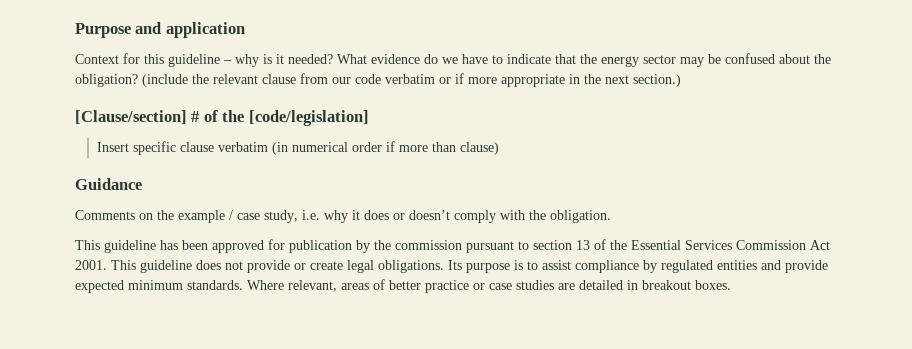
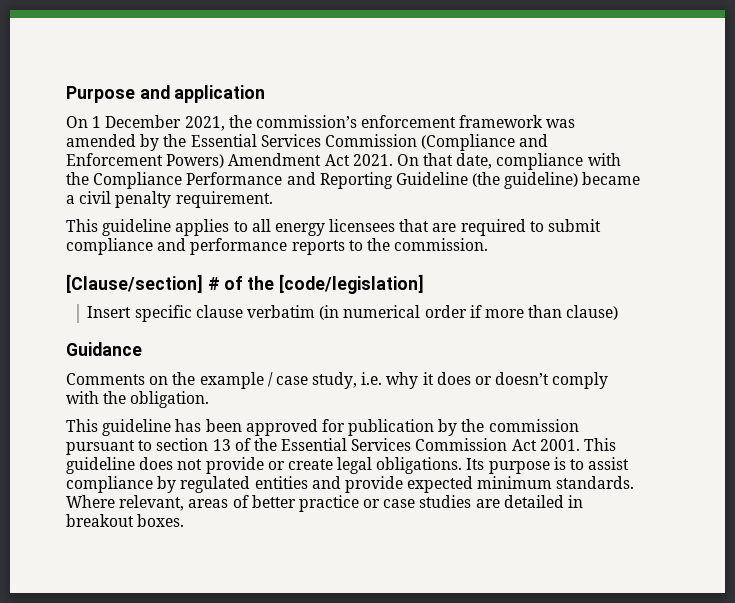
- Context for this guideline – why is it needed? What evidence do we have to indicate that the energy sector may be confused about the obligation? (include the relevant clause from our code verbatim or if more appropriate in the next section.)
+ On 1 December 2021, the commission’s enforcement framework was amended by the Essential Services Commission (Compliance and Enforcement Powers) Amendment Act 2021. On that date, compliance with the Compliance Performance and Reporting Guideline (the guideline) became a civil penalty requirement.
+ This guideline applies to all energy licensees that are required to submit compliance and performance reports to the commission.

